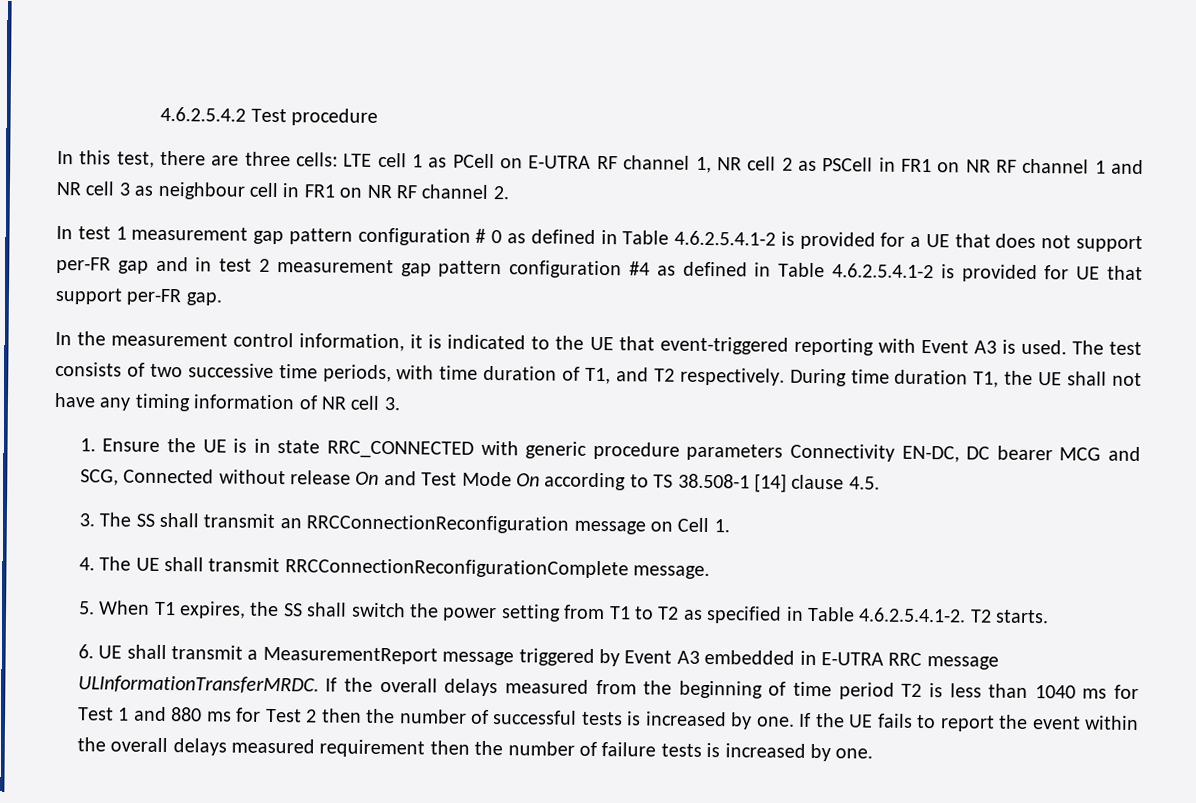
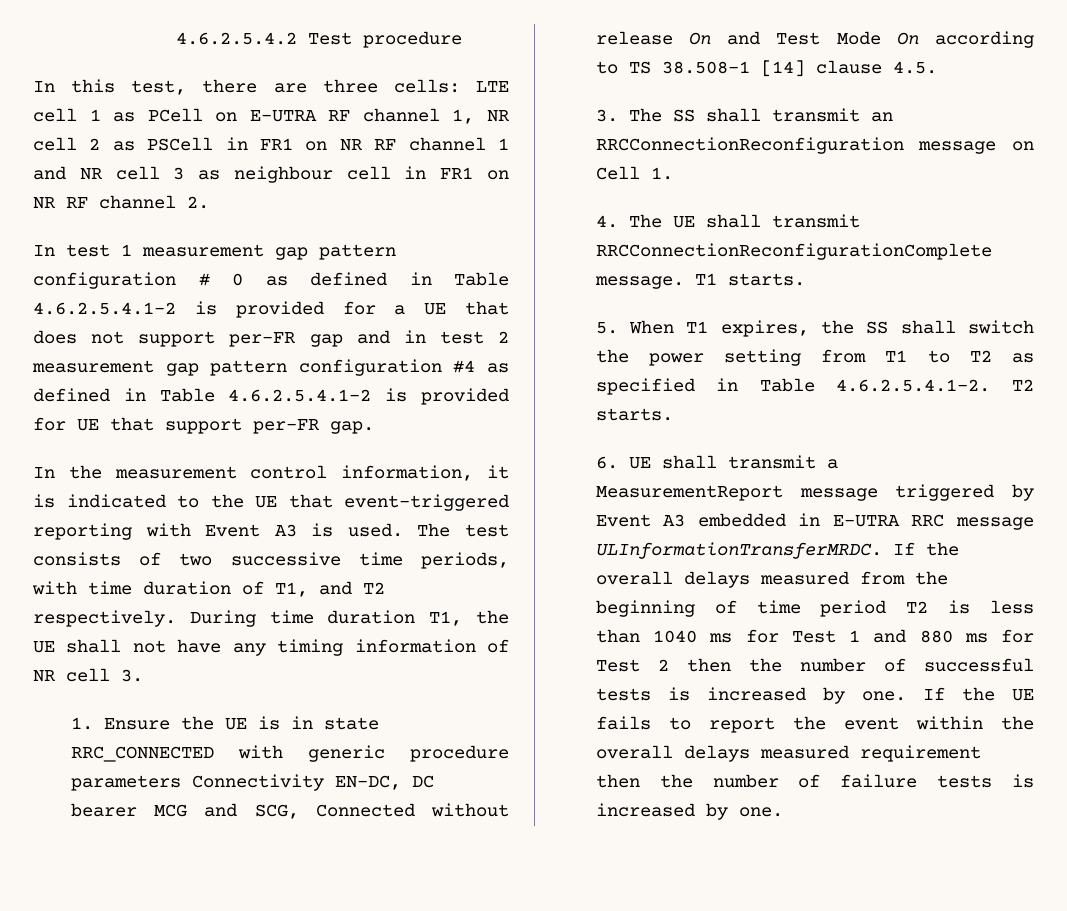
+ T1 starts.

